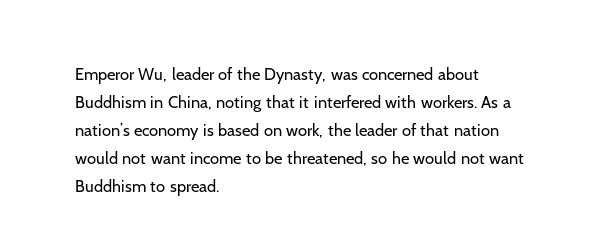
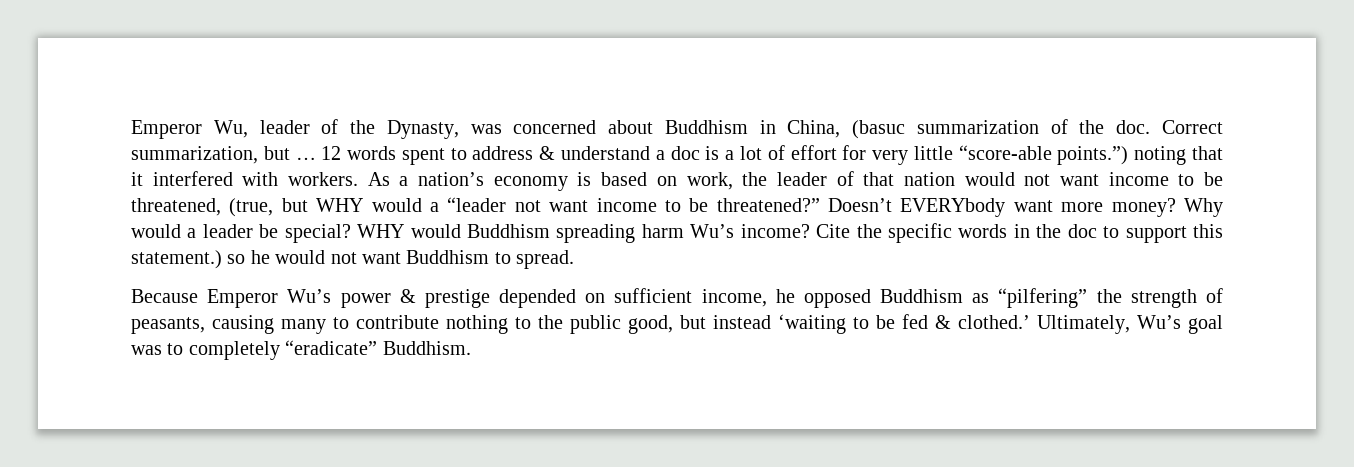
- Emperor Wu, leader of the Dynasty, was concerned about Buddhism in China, noting that it interfered with workers.
+ Emperor Wu, leader of the Dynasty, was concerned about Buddhism in China, (basuc summarization of the doc. Correct summarization, but … 12 words spent to address & understand a doc is a lot of effort for very little “score-able points.”) noting that it interfered with workers.
- As a nation’s economy is based on work, the leader of that nation would not want income to be threatened, so he would not want Buddhism to spread.
+ As a nation’s economy is based on work, the leader of that nation would not want income to be threatened, (true, but WHY would a “leader not want income to be threatened?” Doesn’t EVERYbody want more money? Why would a leader be special? WHY would Buddhism spreading harm Wu’s income? Cite the specific words in the doc to support this statement.) so he would not want Buddhism to spread.
+ Because Emperor Wu’s power & prestige depended on sufficient income, he opposed Buddhism as “pilfering” the strength of peasants, causing many to contribute nothing to the public good, but instead ‘waiting to be fed & clothed.’ Ultimately, Wu’s goal was to completely “eradicate” Buddhism.

